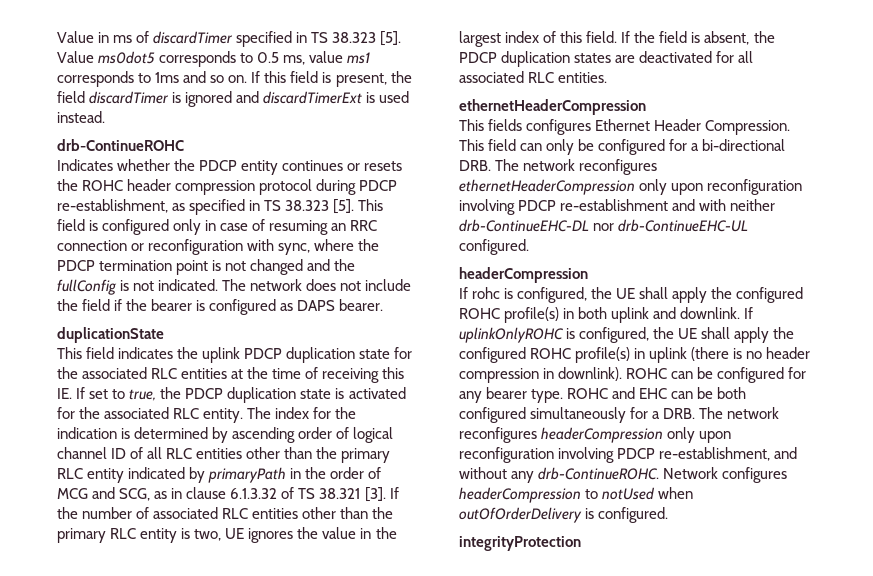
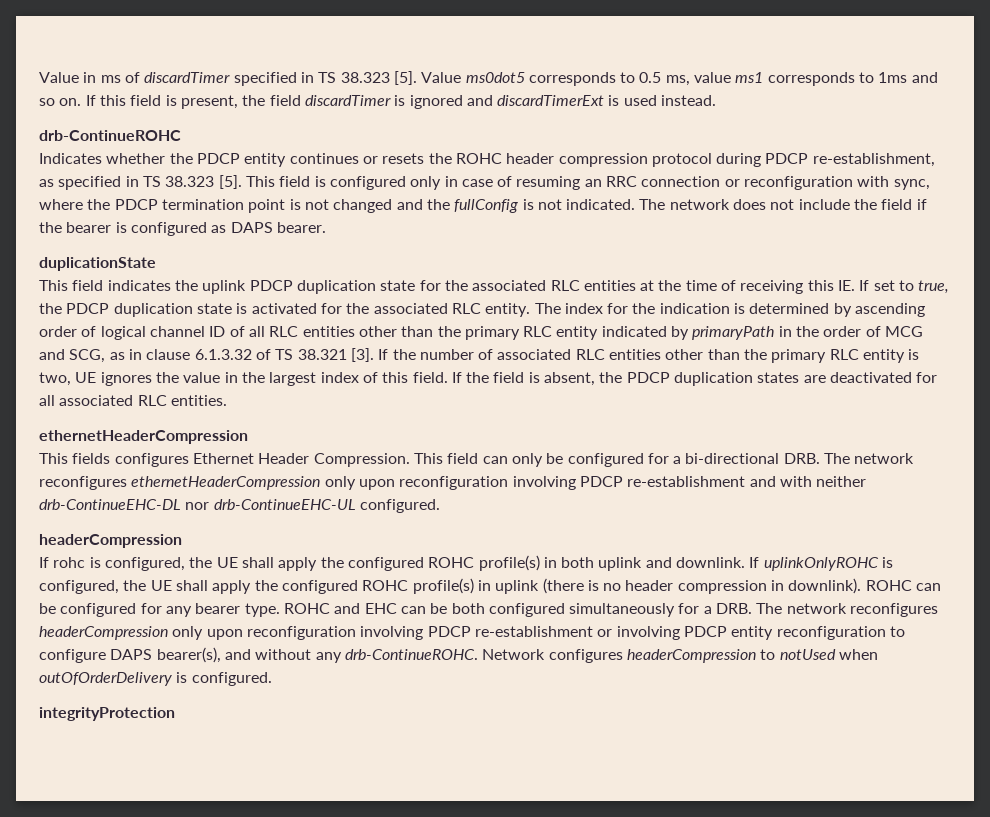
- ROHC and EHC can be both configured simultaneously for a DRB. The network reconfigures headerCompression only upon reconfiguration involving PDCP re-establishment, and without any drb-ContinueROHC.
+ ROHC and EHC can be both configured simultaneously for a DRB. The network reconfigures headerCompression only upon reconfiguration involving PDCP re-establishment or involving PDCP entity reconfiguration to configure DAPS bearer(s), and without any drb-ContinueROHC.

